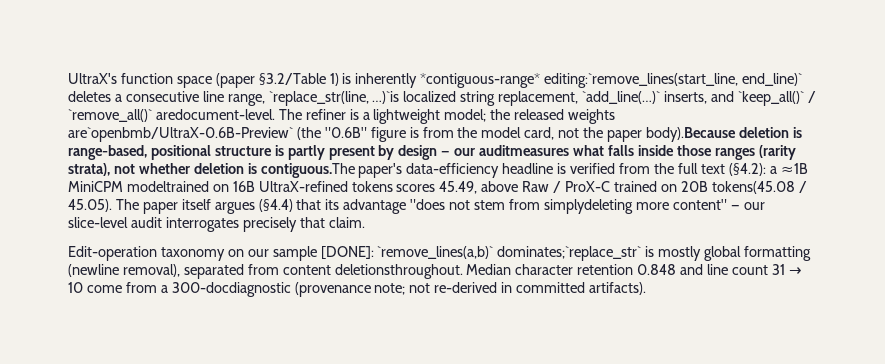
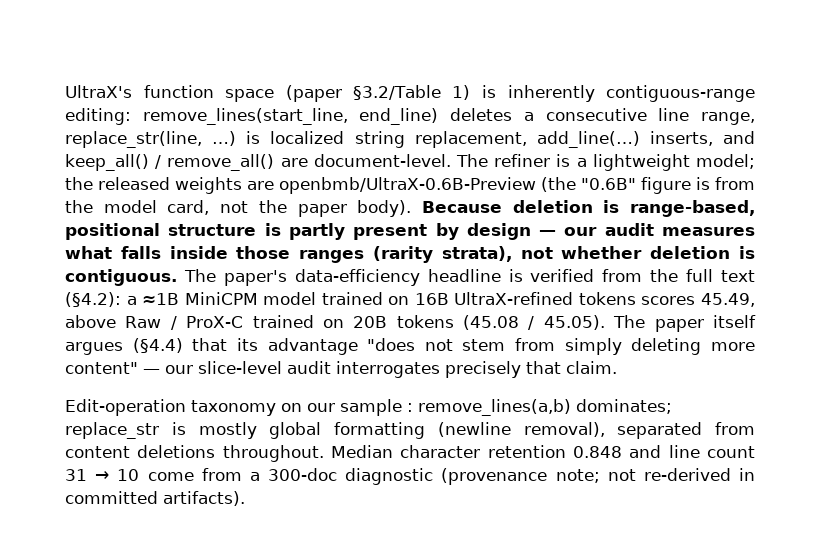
- UltraX's function space (paper §3.2/Table 1) is inherently *contiguous-range* editing:`remove_lines(start_line, end_line)` deletes a consecutive line range, `replace_str(line, …)`is localized string replacement, `add_line(…)` inserts, and `keep_all()` / `remove_all()` aredocument-level.
+ UltraX's function space (paper §3.2/Table 1) is inherently contiguous-range editing: remove_lines(start_line, end_line) deletes a consecutive line range, replace_str(line, …) is localized string replacement, add_line(…) inserts, and keep_all() / remove_all() are document-level.
- the released weights are`openbmb/UltraX-0.6B-Preview` (the "0.6B" figure is from the model card, not the paper body).Because deletion is range-based, positional structure is partly present by design — our auditmeasures what falls inside those ranges (rarity strata), not whether deletion is contiguous.The paper's data-efficiency headline is verified from the full text (§4.2):
+ the released weights are openbmb/UltraX-0.6B-Preview (the "0.6B" figure is from the model card, not the paper body). Because deletion is range-based, positional structure is partly present by design — our audit measures what falls inside those ranges (rarity strata), not whether deletion is contiguous. The paper's data-efficiency headline is verified from the full text (§4.2):
- a ≈1B MiniCPM modeltrained on 16B UltraX-refined tokens scores 45.49, above Raw / ProX-C trained on 20B tokens(45.08 / 45.05). The paper itself argues (§4.4) that its advantage "does not stem from simplydeleting more content" — our slice-level audit interrogates precisely that claim.
+ a ≈1B MiniCPM model trained on 16B UltraX-refined tokens scores 45.49, above Raw / ProX-C trained on 20B tokens (45.08 / 45.05). The paper itself argues (§4.4) that its advantage "does not stem from simply deleting more content" — our slice-level audit interrogates precisely that claim.
- Edit-operation taxonomy on our sample [DONE]: `remove_lines(a,b)` dominates;`replace_str` is mostly global formatting (newline removal), separated from content deletionsthroughout.
+ Edit-operation taxonomy on our sample : remove_lines(a,b) dominates; replace_str is mostly global formatting (newline removal), separated from content deletions throughout.
- Median character retention 0.848 and line count 31 → 10 come from a 300-docdiagnostic (provenance note; not re-derived in committed artifacts).
+ Median character retention 0.848 and line count 31 → 10 come from a 300-doc diagnostic (provenance note; not re-derived in committed artifacts).

